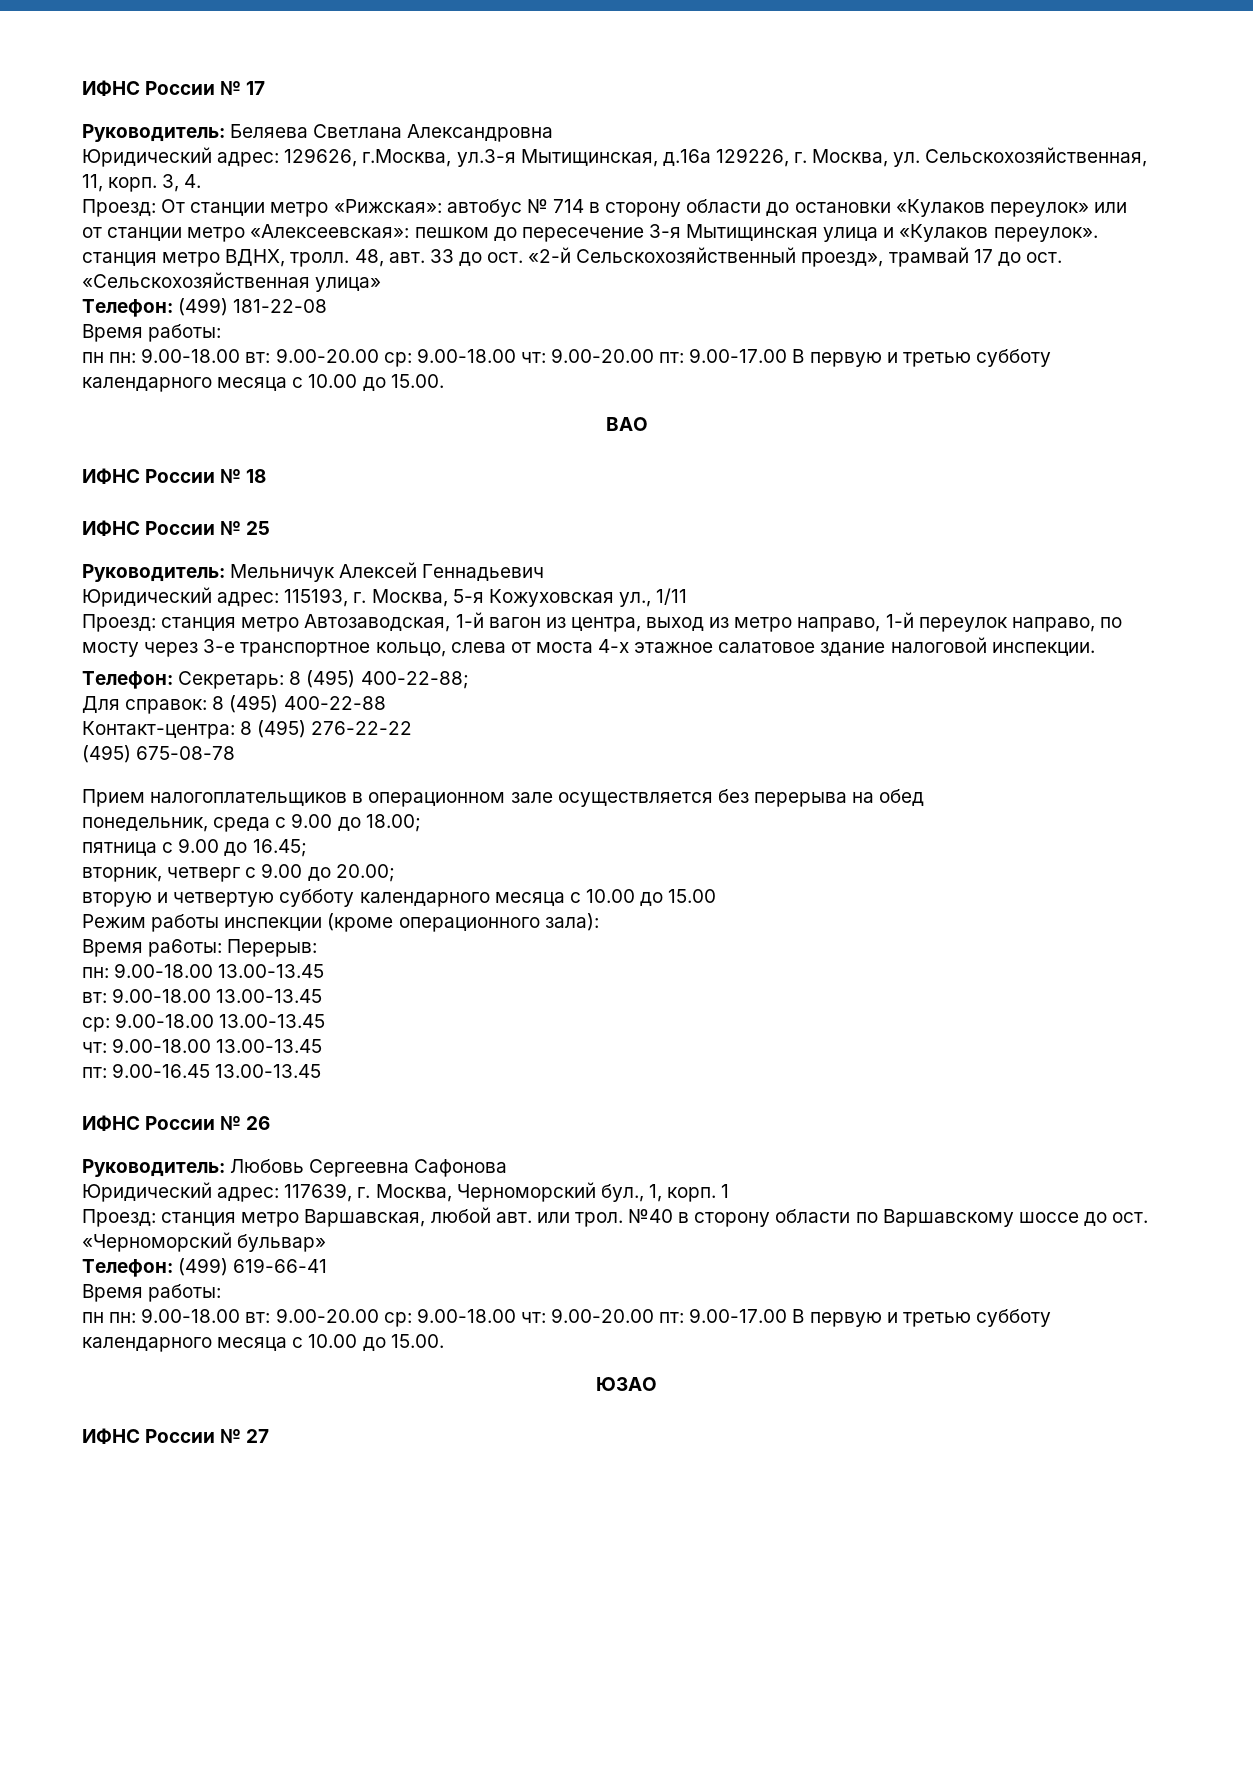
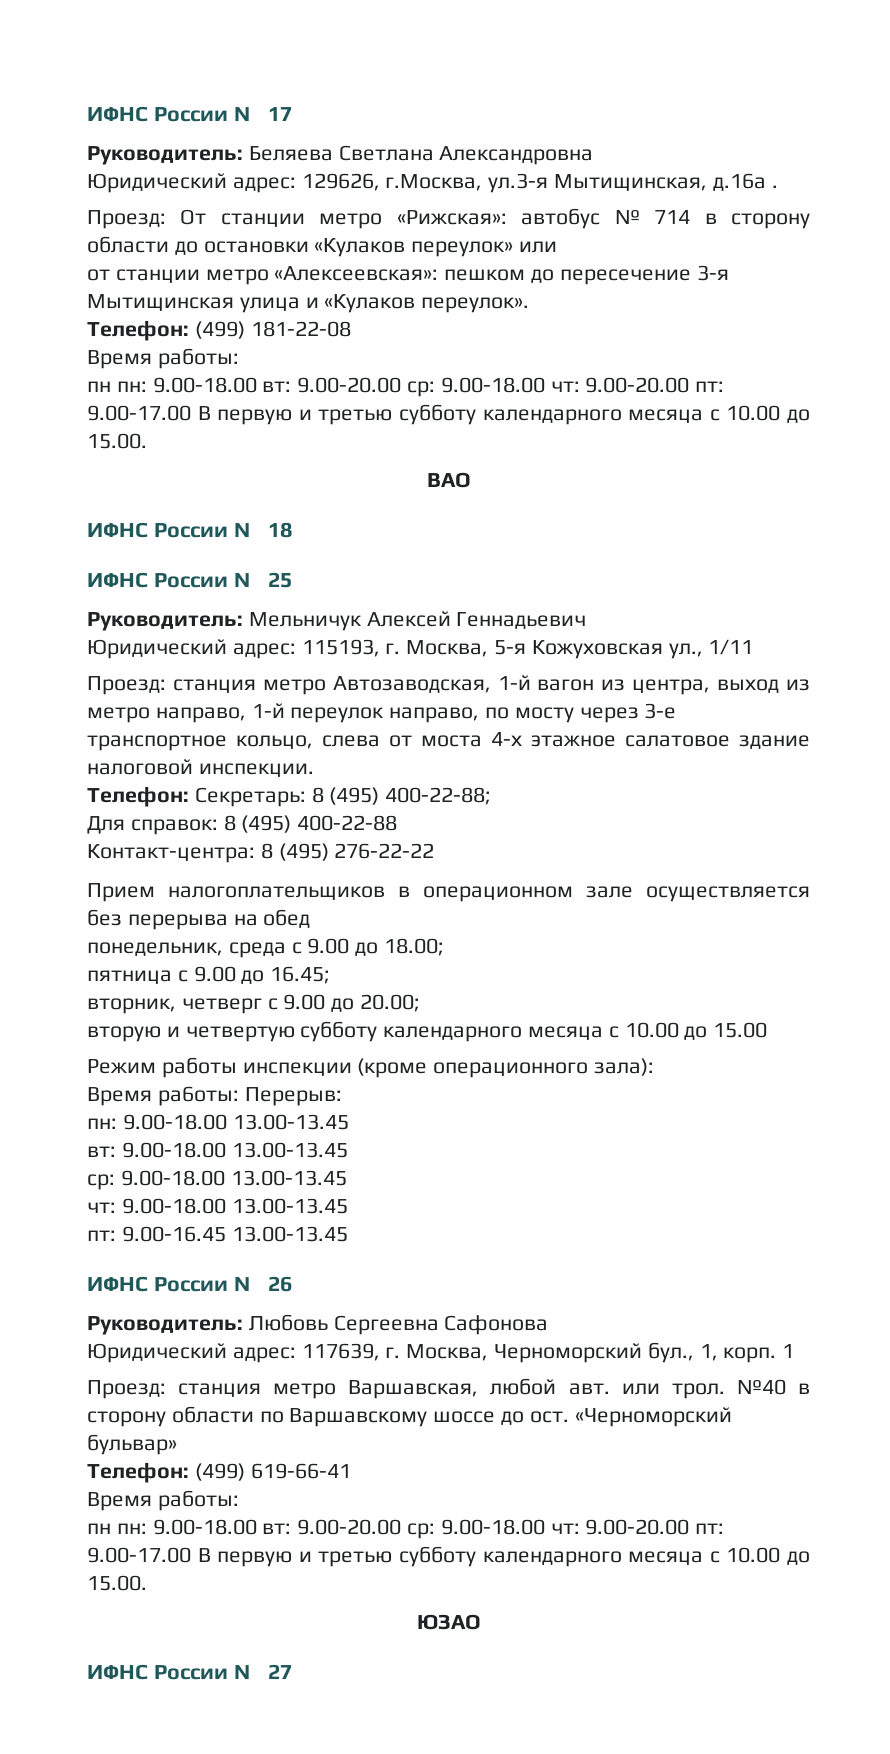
- Юридический адрес: 129626, г.Москва, ул.3-я Мытищинская, д.16а 129226, г. Москва, ул. Сельскохозяйственная, 11, корп. 3, 4.
+ Юридический адрес: 129626, г.Москва, ул.3-я Мытищинская, д.16а .
- от станции метро «Алексеевская»: пешком до пересечение 3-я Мытищинская улица и «Кулаков переулок». станция метро ВДНХ, тролл. 48, авт. 33 до ост. «2-й Сельскохозяйственный проезд», трамвай 17 до ост. «Сельскохозяйственная улица»
+ от станции метро «Алексеевская»: пешком до пересечение 3-я Мытищинская улица и «Кулаков переулок».
- (495) 675-08-78

